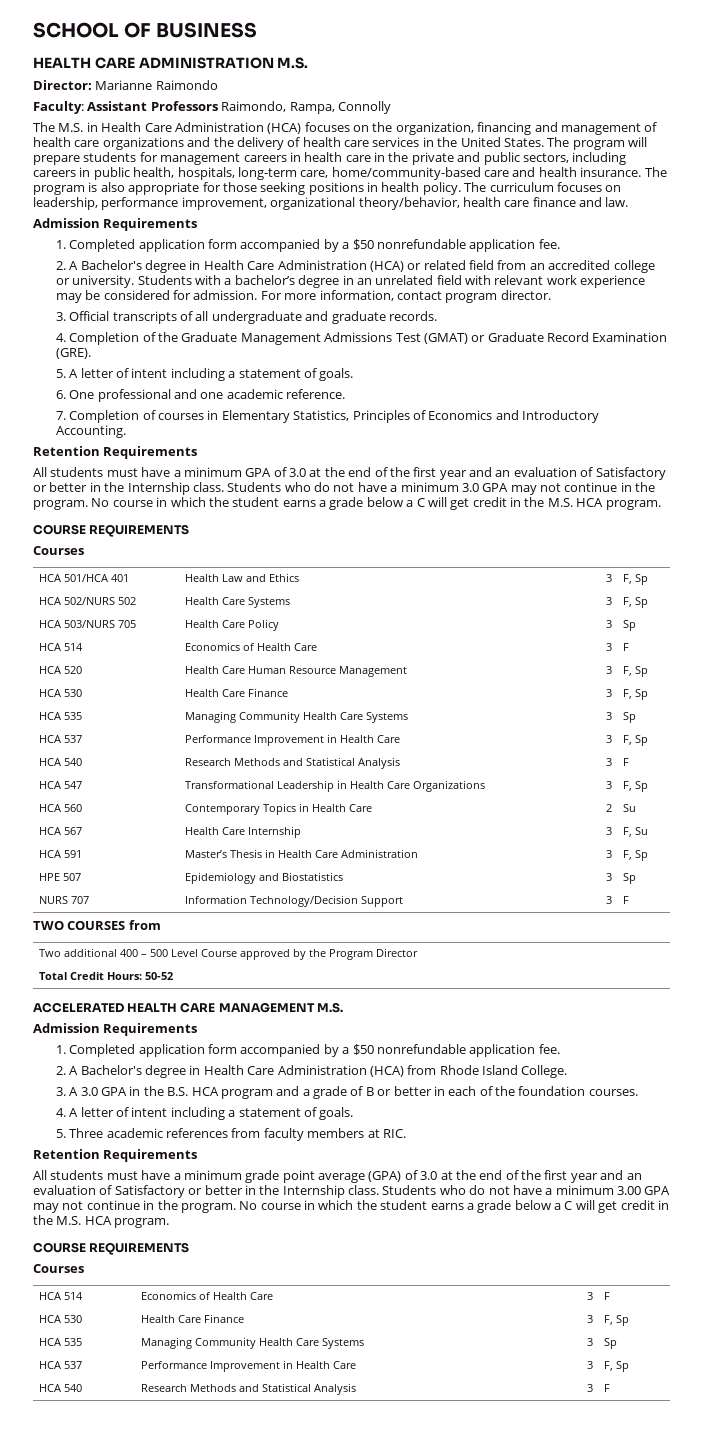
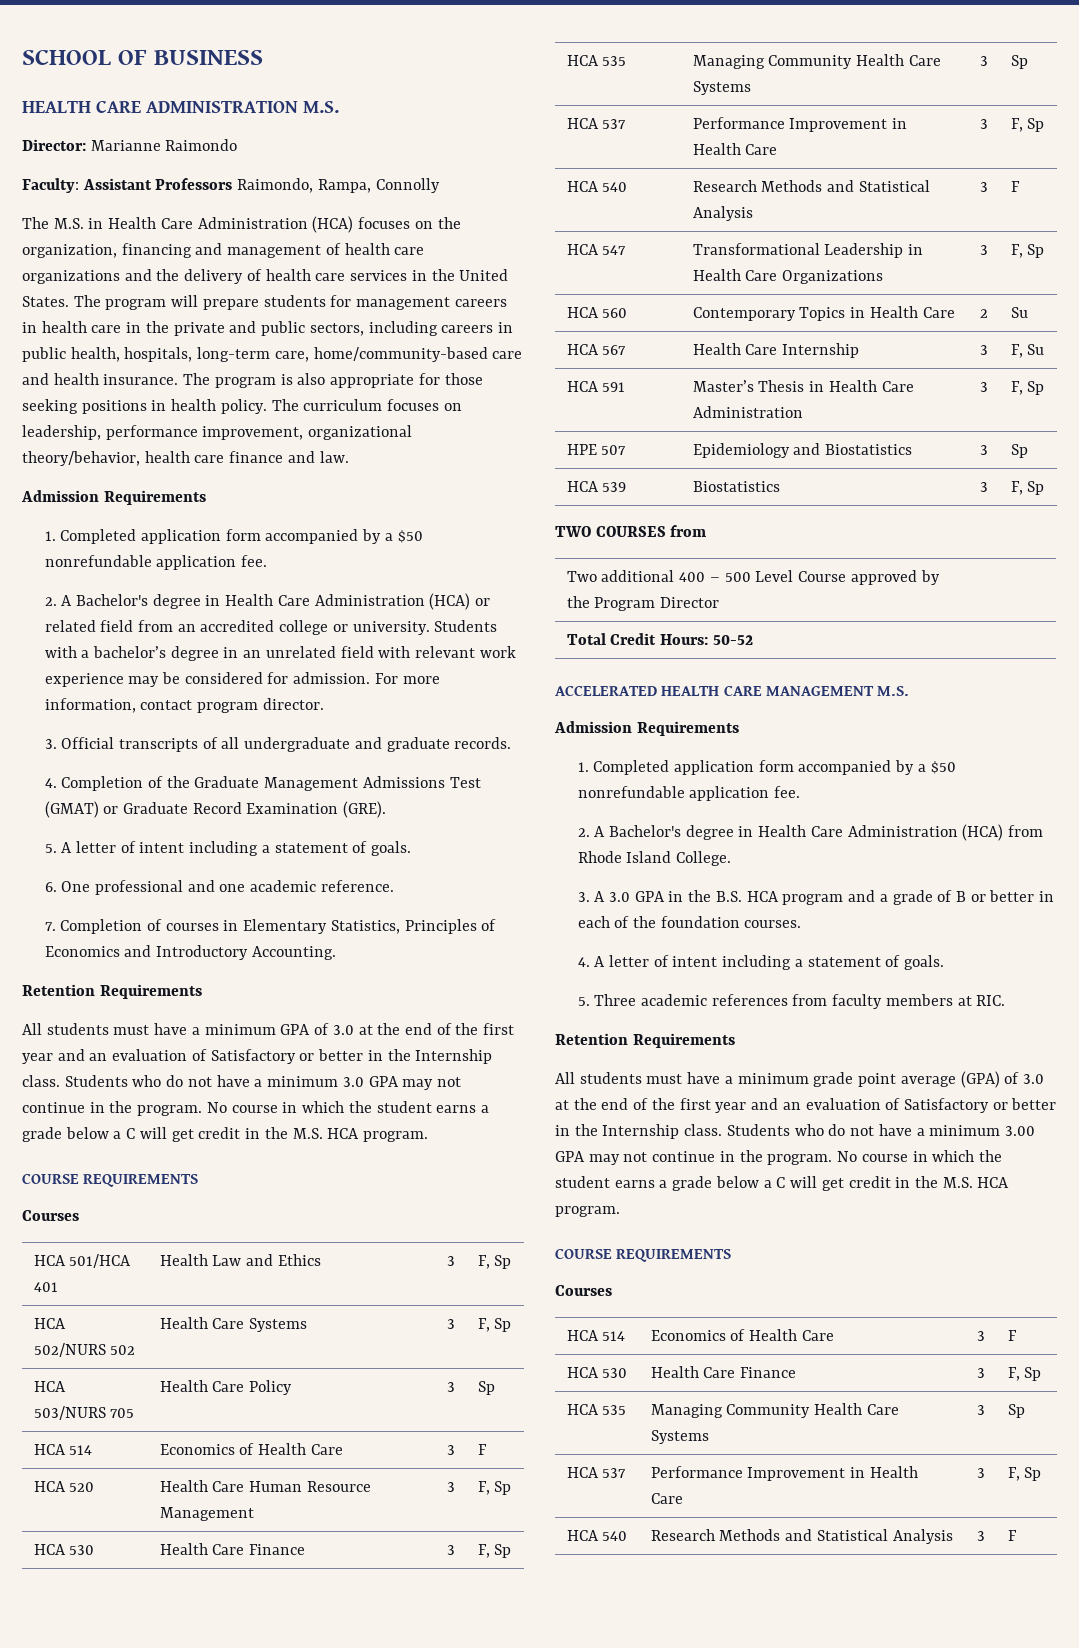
- NURS 707 | Information Technology/Decision Support | 3 | F
+ HCA 539 | Biostatistics | 3 | F, Sp

